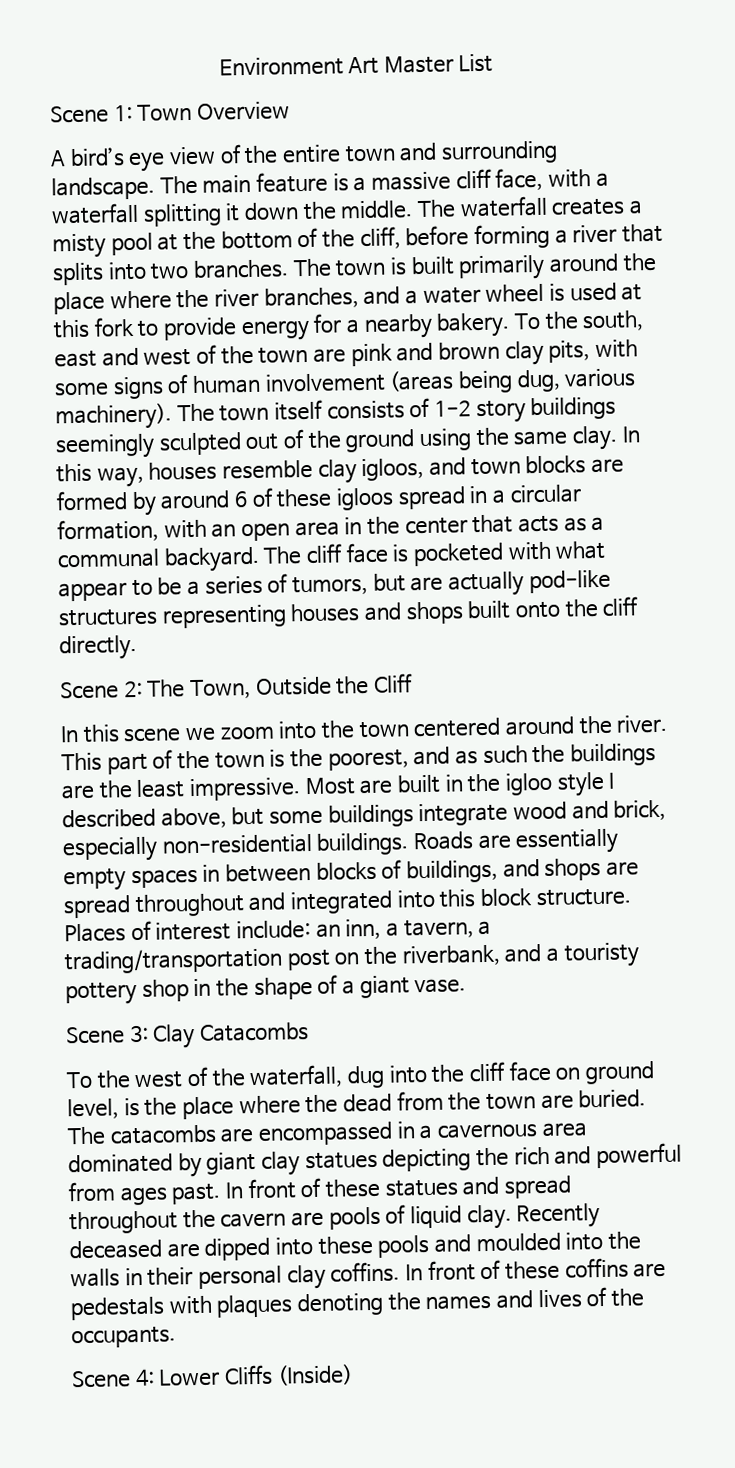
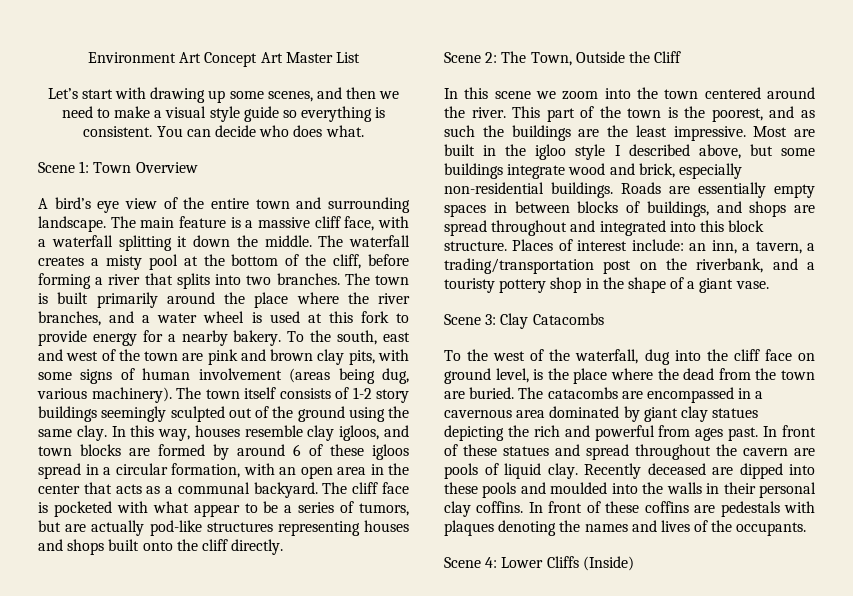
- Environment Art Master List
+ Environment Art Concept Art Master List
+ Let’s start with drawing up some scenes, and then we need to make a visual style guide so everything is consistent. You can decide who does what.

